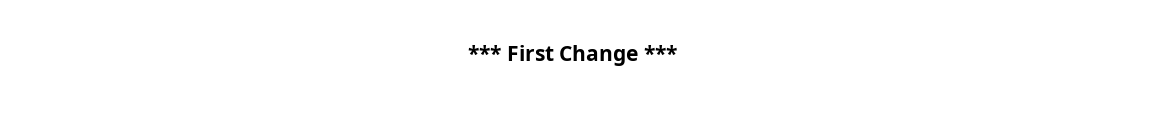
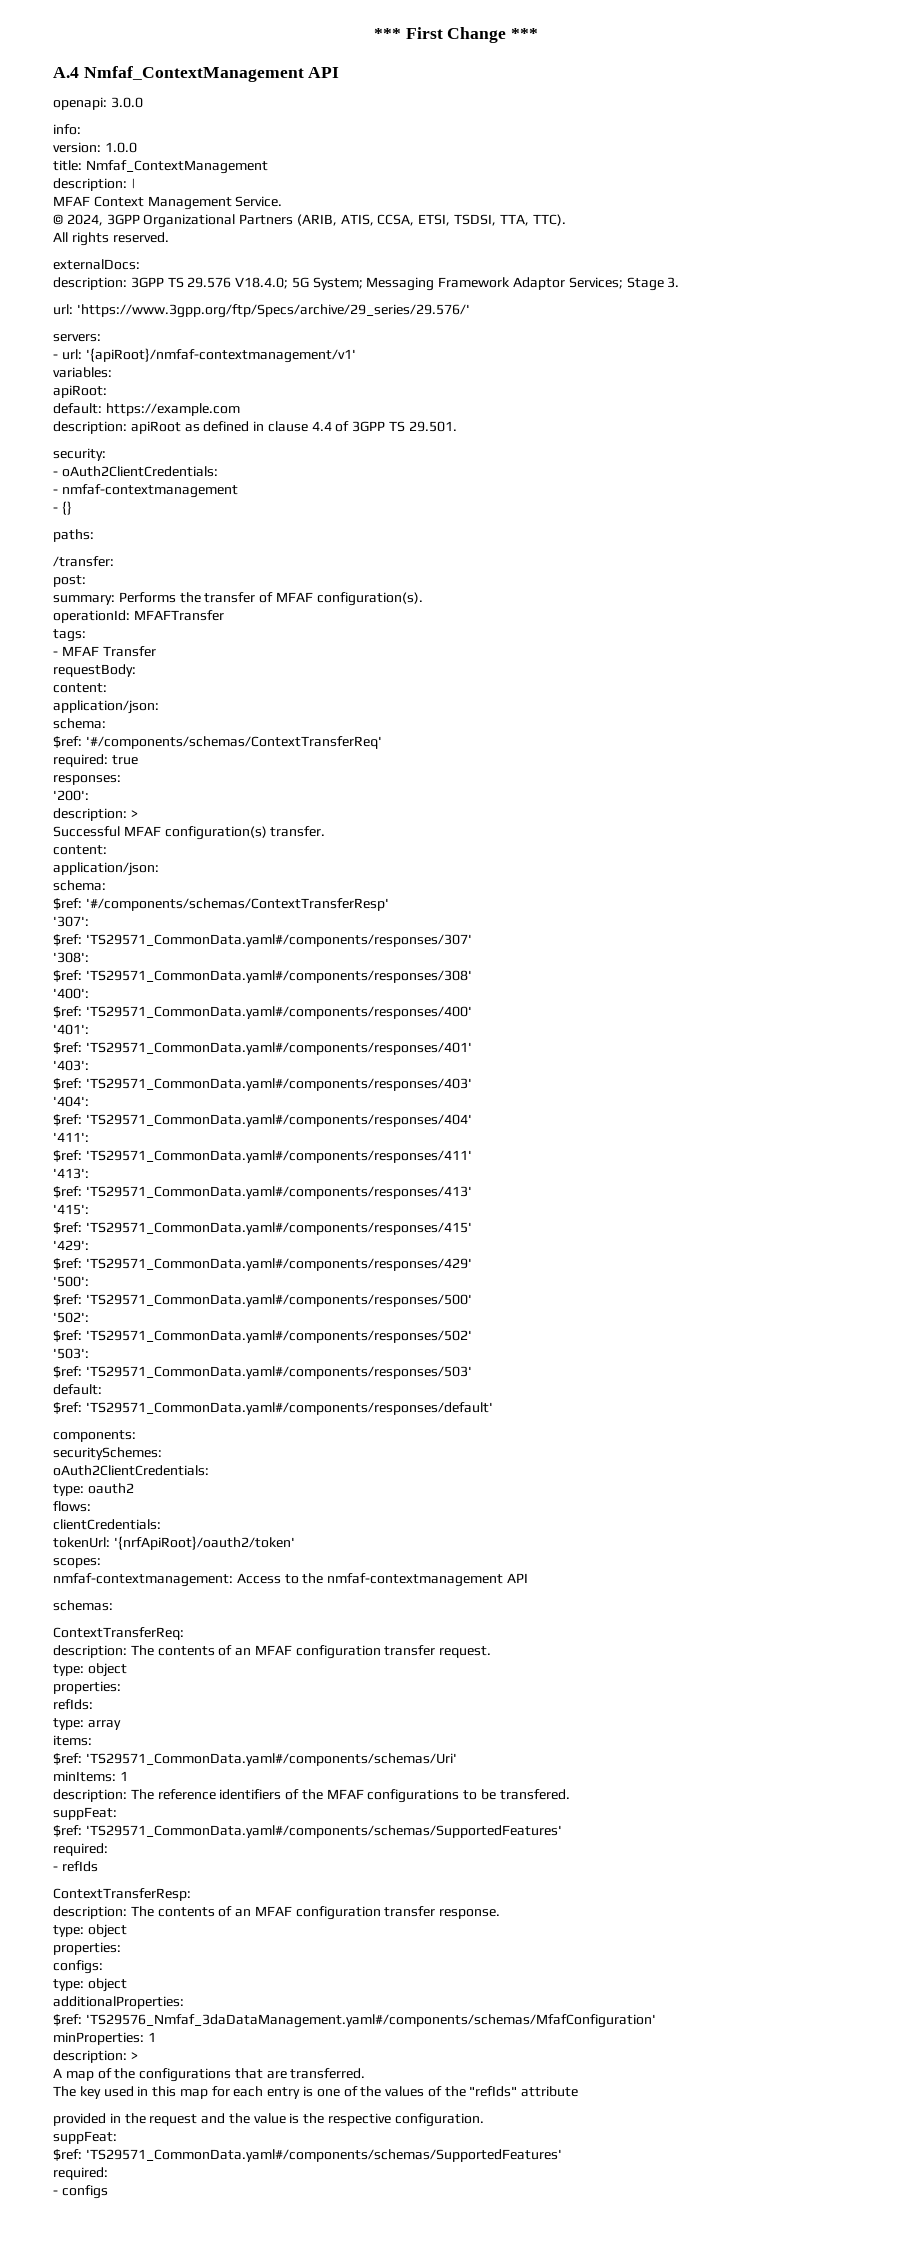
+ A.4 Nmfaf_ContextManagement API
+ openapi: 3.0.0
+ info:
+ version: 1.0.0
+ title: Nmfaf_ContextManagement
+ description: |
+ MFAF Context Management Service.
+ © 2024, 3GPP Organizational Partners (ARIB, ATIS, CCSA, ETSI, TSDSI, TTA, TTC).
+ All rights reserved.
+ externalDocs:
+ description: 3GPP TS 29.576 V18.4.0; 5G System; Messaging Framework Adaptor Services; Stage 3.
+ url: 'https://www.3gpp.org/ftp/Specs/archive/29_series/29.576/'
+ servers:
+ - url: '{apiRoot}/nmfaf-contextmanagement/v1'
+ variables:
+ apiRoot:
+ default: https://example.com
+ description: apiRoot as defined in clause 4.4 of 3GPP TS 29.501.
+ security:
+ - oAuth2ClientCredentials:
+ - nmfaf-contextmanagement
+ - {}
+ paths:
+ /transfer:
+ post:
+ summary: Performs the transfer of MFAF configuration(s).
+ operationId: MFAFTransfer
+ tags:
+ - MFAF Transfer
+ requestBody:
+ content:
+ application/json:
+ schema:
+ $ref: '#/components/schemas/ContextTransferReq'
+ required: true
+ responses:
+ '200':
+ description: >
+ Successful MFAF configuration(s) transfer.
+ content:
+ application/json:
+ schema:
+ $ref: '#/components/schemas/ContextTransferResp'
+ '307':
+ $ref: 'TS29571_CommonData.yaml#/components/responses/307'
+ '308':
+ $ref: 'TS29571_CommonData.yaml#/components/responses/308'
+ '400':
+ $ref: 'TS29571_CommonData.yaml#/components/responses/400'
+ '401':
+ $ref: 'TS29571_CommonData.yaml#/components/responses/401'
+ '403':
+ $ref: 'TS29571_CommonData.yaml#/components/responses/403'
+ '404':
+ $ref: 'TS29571_CommonData.yaml#/components/responses/404'
+ '411':
+ $ref: 'TS29571_CommonData.yaml#/components/responses/411'
+ '413':
+ $ref: 'TS29571_CommonData.yaml#/components/responses/413'
+ '415':
+ $ref: 'TS29571_CommonData.yaml#/components/responses/415'
+ '429':
+ $ref: 'TS29571_CommonData.yaml#/components/responses/429'
+ '500':
+ $ref: 'TS29571_CommonData.yaml#/components/responses/500'
+ '502':
+ $ref: 'TS29571_CommonData.yaml#/components/responses/502'
+ '503':
+ $ref: 'TS29571_CommonData.yaml#/components/responses/503'
+ default:
+ $ref: 'TS29571_CommonData.yaml#/components/responses/default'
+ components:
+ securitySchemes:
+ oAuth2ClientCredentials:
+ type: oauth2
+ flows:
+ clientCredentials:
+ tokenUrl: '{nrfApiRoot}/oauth2/token'
+ scopes:
+ nmfaf-contextmanagement: Access to the nmfaf-contextmanagement API
+ schemas:
+ ContextTransferReq:
+ description: The contents of an MFAF configuration transfer request.
+ type: object
+ properties:
+ refIds:
+ type: array
+ items:
+ $ref: 'TS29571_CommonData.yaml#/components/schemas/Uri'
+ minItems: 1
+ description: The reference identifiers of the MFAF configurations to be transfered.
+ suppFeat:
+ $ref: 'TS29571_CommonData.yaml#/components/schemas/SupportedFeatures'
+ required:
+ - refIds
+ ContextTransferResp:
+ description: The contents of an MFAF configuration transfer response.
+ type: object
+ properties:
+ configs:
+ type: object
+ additionalProperties:
+ $ref: 'TS29576_Nmfaf_3daDataManagement.yaml#/components/schemas/MfafConfiguration'
+ minProperties: 1
+ description: >
+ A map of the configurations that are transferred.
+ The key used in this map for each entry is one of the values of the "refIds" attribute
+ provided in the request and the value is the respective configuration.
+ suppFeat:
+ $ref: 'TS29571_CommonData.yaml#/components/schemas/SupportedFeatures'
+ required:
+ - configs

